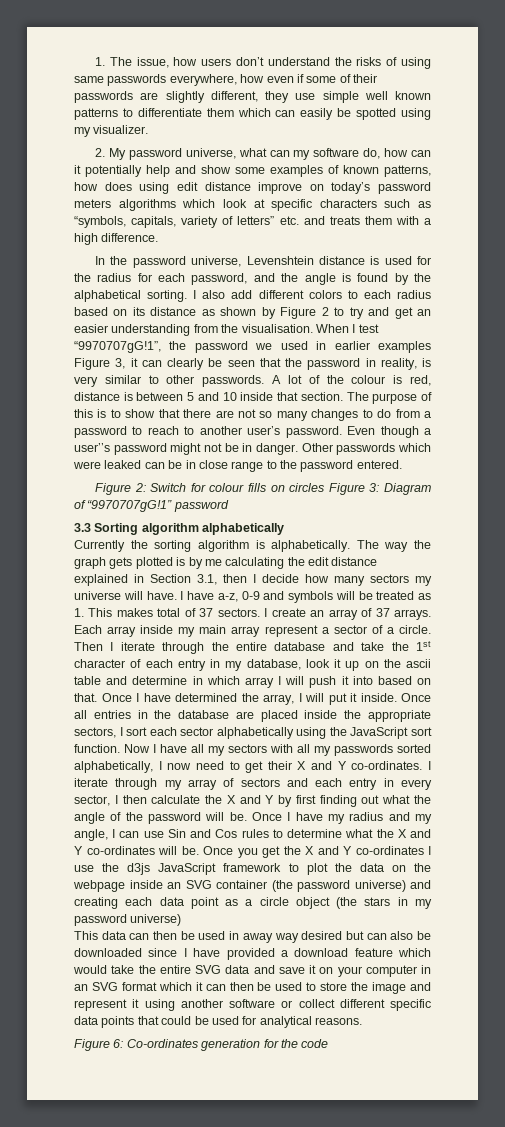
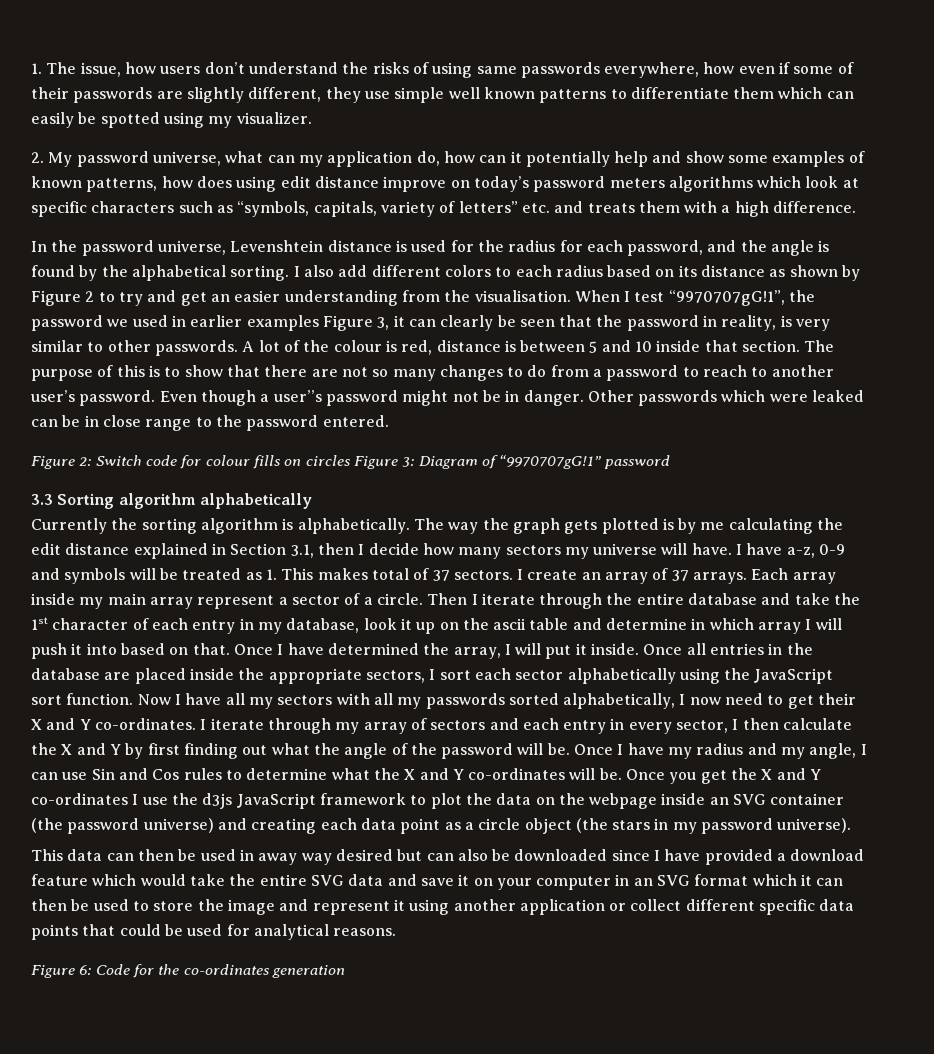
- 2. My password universe, what can my software do, how can it potentially help and show some examples of known patterns, how does using edit distance improve on today’s password meters algorithms which look at specific characters such as “symbols, capitals, variety of letters” etc. and treats them with a high difference.
+ 2. My password universe, what can my application do, how can it potentially help and show some examples of known patterns, how does using edit distance improve on today’s password meters algorithms which look at specific characters such as “symbols, capitals, variety of letters” etc. and treats them with a high difference.
- Figure 2: Switch for colour fills on circles Figure 3: Diagram of “9970707gG!1” password
+ Figure 2: Switch code for colour fills on circles Figure 3: Diagram of “9970707gG!1” password
- Once you get the X and Y co-ordinates I use the d3js JavaScript framework to plot the data on the webpage inside an SVG container (the password universe) and creating each data point as a circle object (the stars in my password universe)
+ Once you get the X and Y co-ordinates I use the d3js JavaScript framework to plot the data on the webpage inside an SVG container (the password universe) and creating each data point as a circle object (the stars in my password universe).
- This data can then be used in away way desired but can also be downloaded since I have provided a download feature which would take the entire SVG data and save it on your computer in an SVG format which it can then be used to store the image and represent it using another software or collect different specific data points that could be used for analytical reasons.
+ This data can then be used in away way desired but can also be downloaded since I have provided a download feature which would take the entire SVG data and save it on your computer in an SVG format which it can then be used to store the image and represent it using another application or collect different specific data points that could be used for analytical reasons.
- Figure 6: Co-ordinates generation for the code
+ Figure 6: Code for the co-ordinates generation

